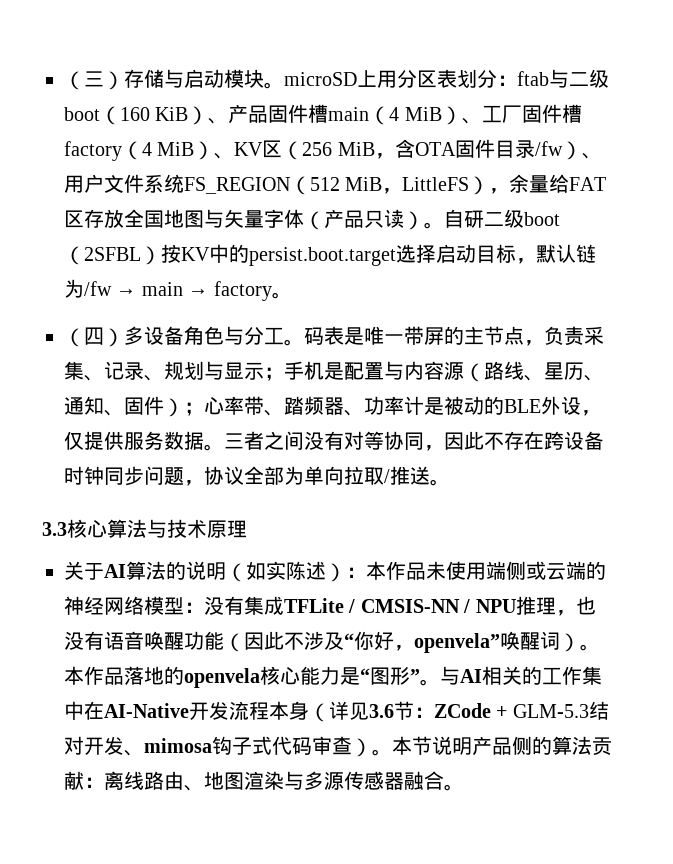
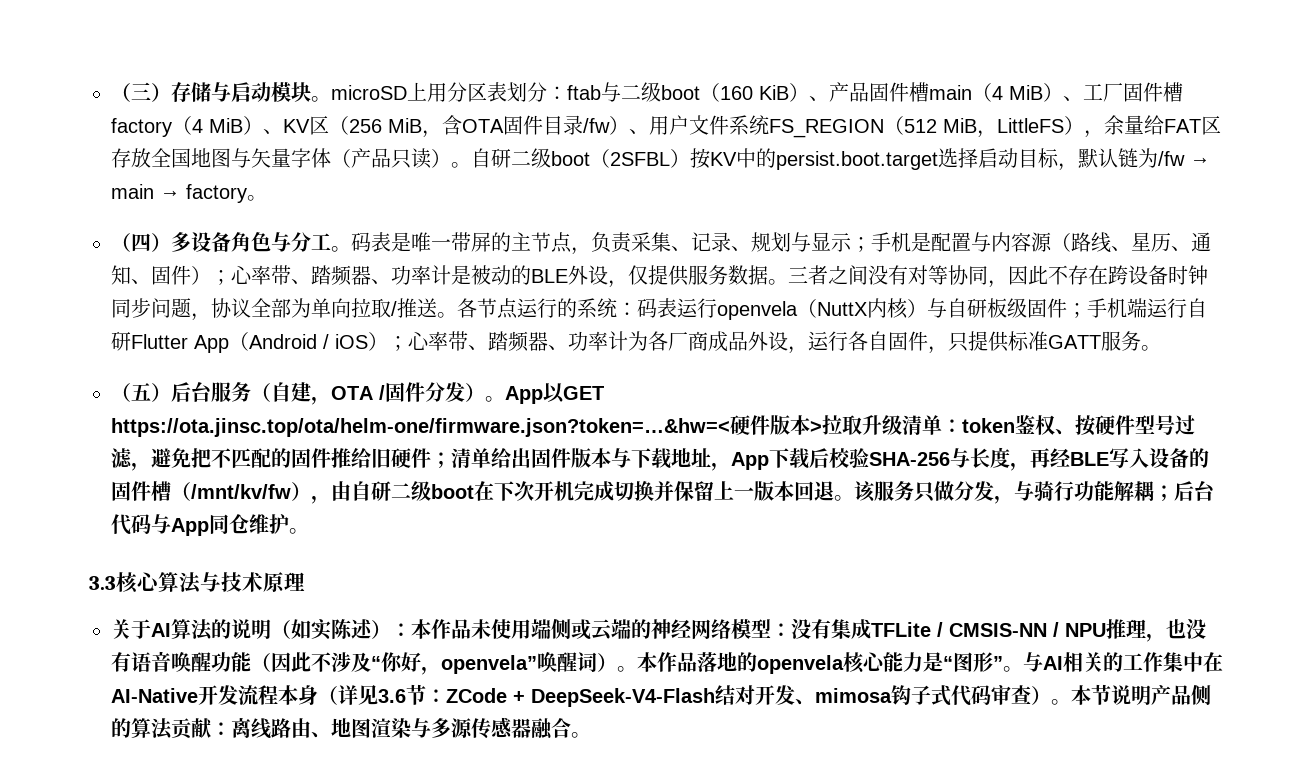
+ 各节点运行的系统：码表运行openvela（NuttX内核）与自研板级固件；手机端运行自研Flutter App（Android / iOS）；心率带、踏频器、功率计为各厂商成品外设，运行各自固件，只提供标准GATT服务。
+ （五）后台服务（自建，OTA /固件分发）。App以GET https://ota.jinsc.top/ota/helm-one/firmware.json?token=…&hw=<硬件版本>拉取升级清单：token鉴权、按硬件型号过滤，避免把不匹配的固件推给旧硬件；清单给出固件版本与下载地址，App下载后校验SHA-256与长度，再经BLE写入设备的固件槽（/mnt/kv/fw），由自研二级boot在下次开机完成切换并保留上一版本回退。该服务只做分发，与骑行功能解耦；后台代码与App同仓维护。
- 与AI相关的工作集中在AI-Native开发流程本身（详见3.6节：ZCode + GLM-5.3结对开发、mimosa钩子式代码审查）。
+ 与AI相关的工作集中在AI-Native开发流程本身（详见3.6节：ZCode + DeepSeek-V4-Flash结对开发、mimosa钩子式代码审查）。

